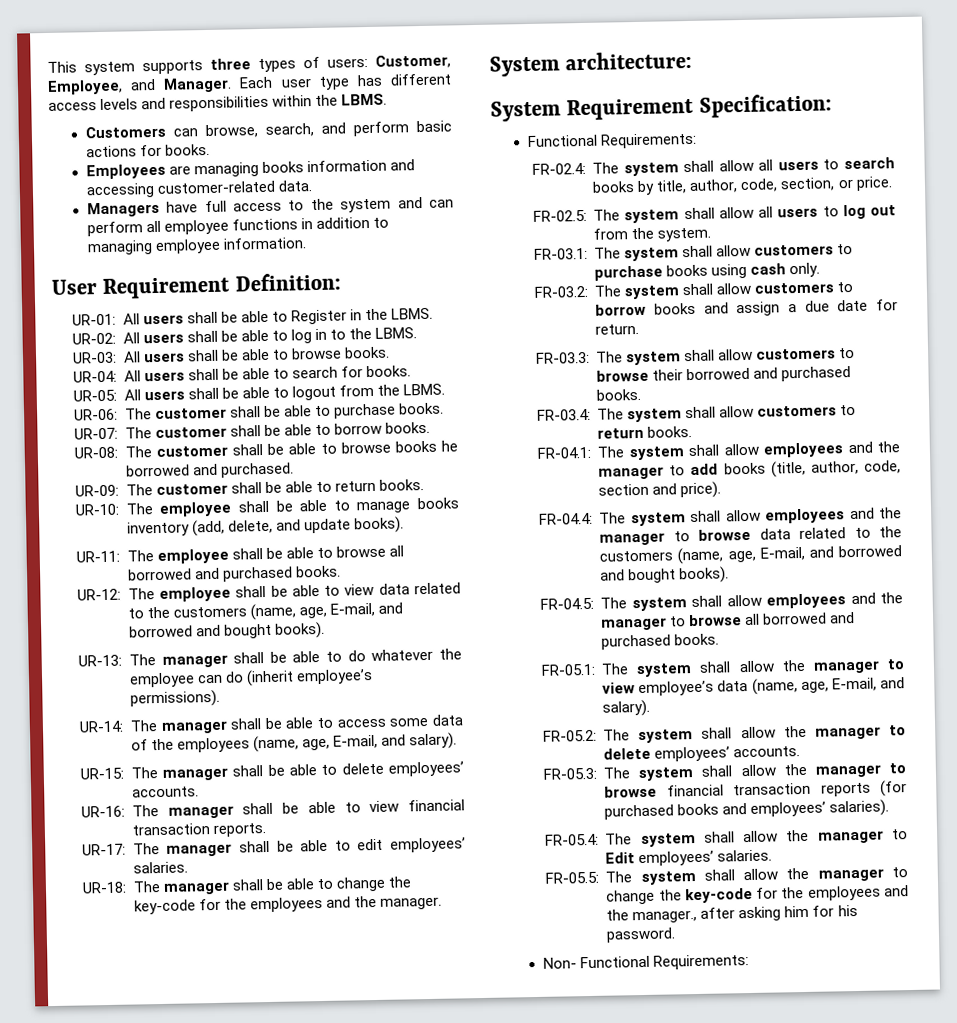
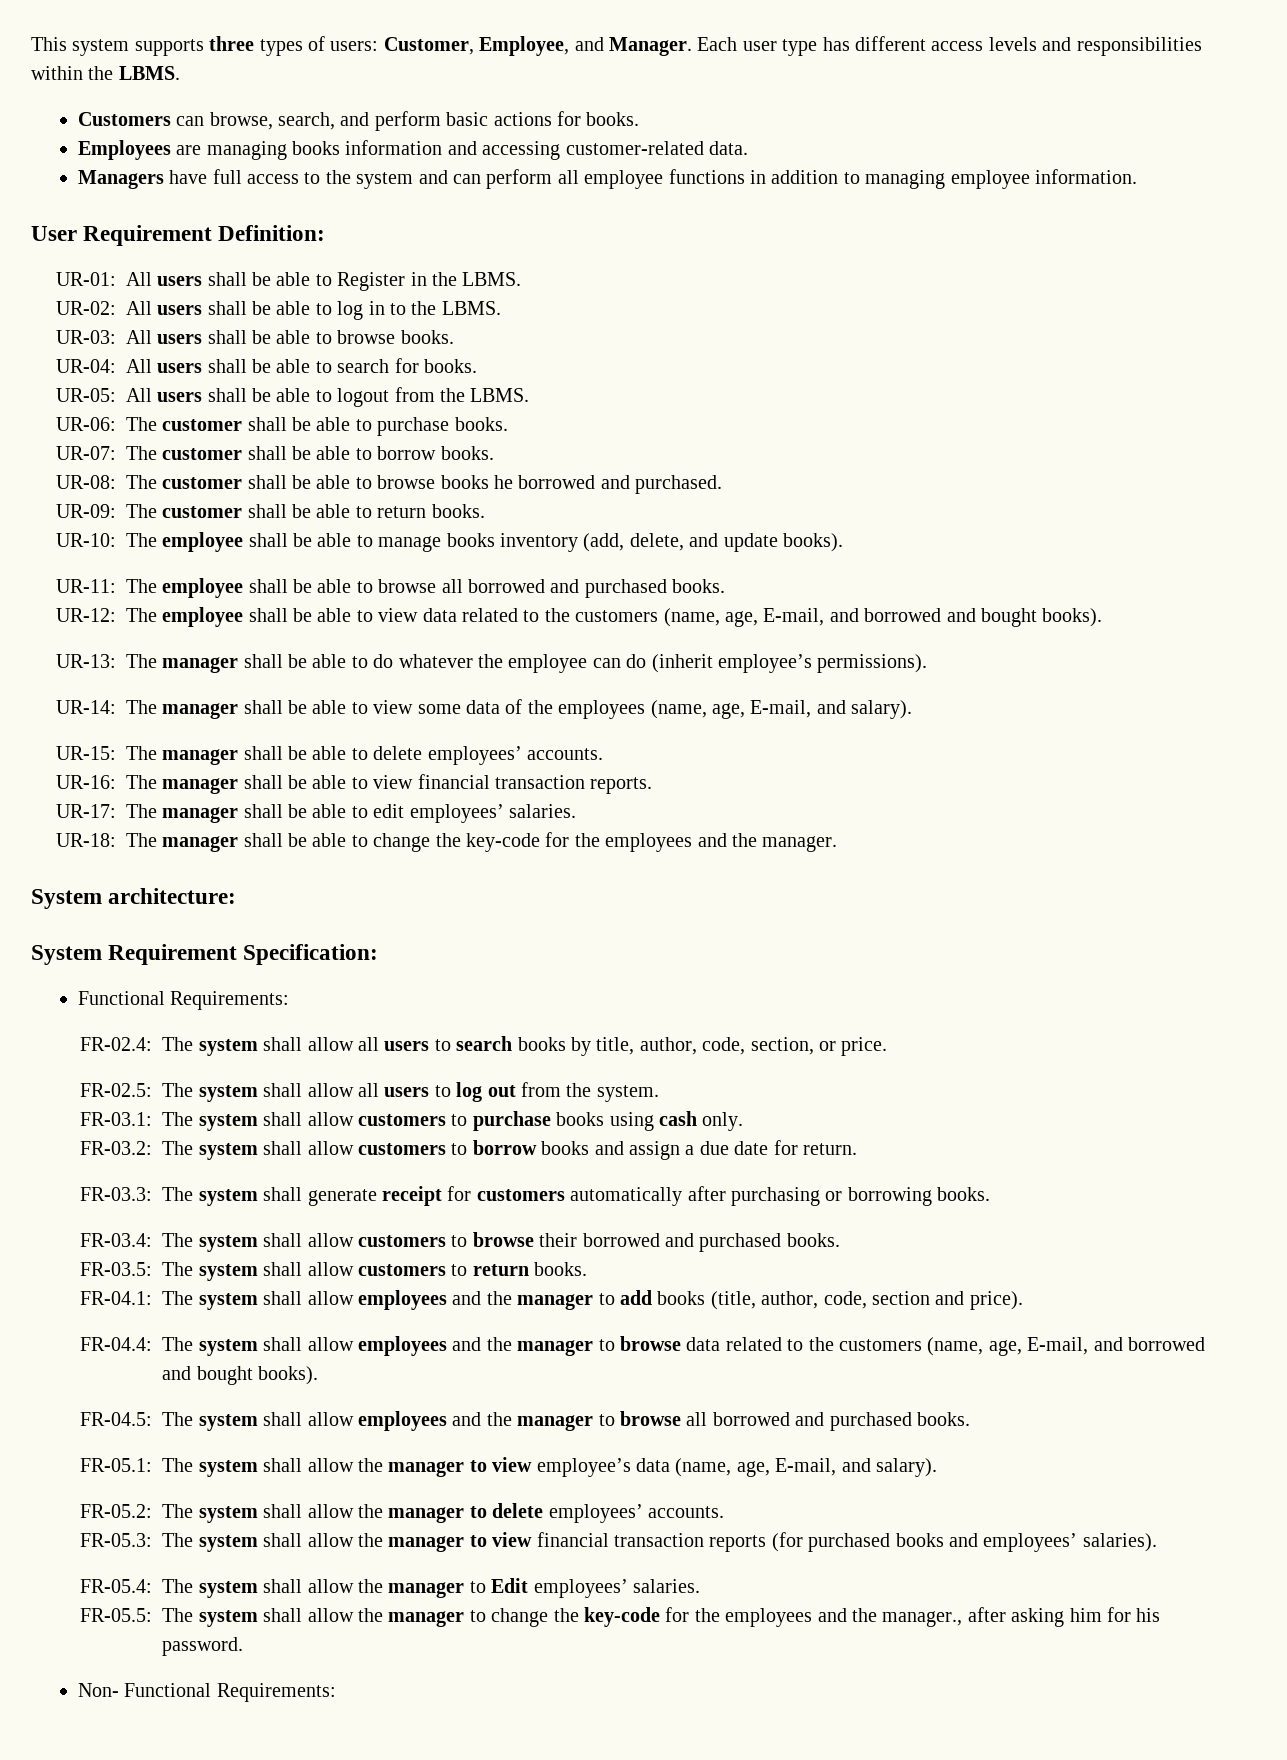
- UR-14: The manager shall be able to access some data of the employees (name, age, E-mail, and salary).
+ UR-14: The manager shall be able to view some data of the employees (name, age, E-mail, and salary).
- FR-03.3: The system shall allow customers to browse their borrowed and purchased books.
+ FR-03.3: The system shall generate receipt for customers automatically after purchasing or borrowing books.
+ FR-03.4: The system shall allow customers to browse their borrowed and purchased books.
- FR-03.4: The system shall allow customers to return books.
+ FR-03.5: The system shall allow customers to return books.
- FR-05.3: The system shall allow the manager to browse financial transaction reports (for purchased books and employees’ salaries).
+ FR-05.3: The system shall allow the manager to view financial transaction reports (for purchased books and employees’ salaries).

